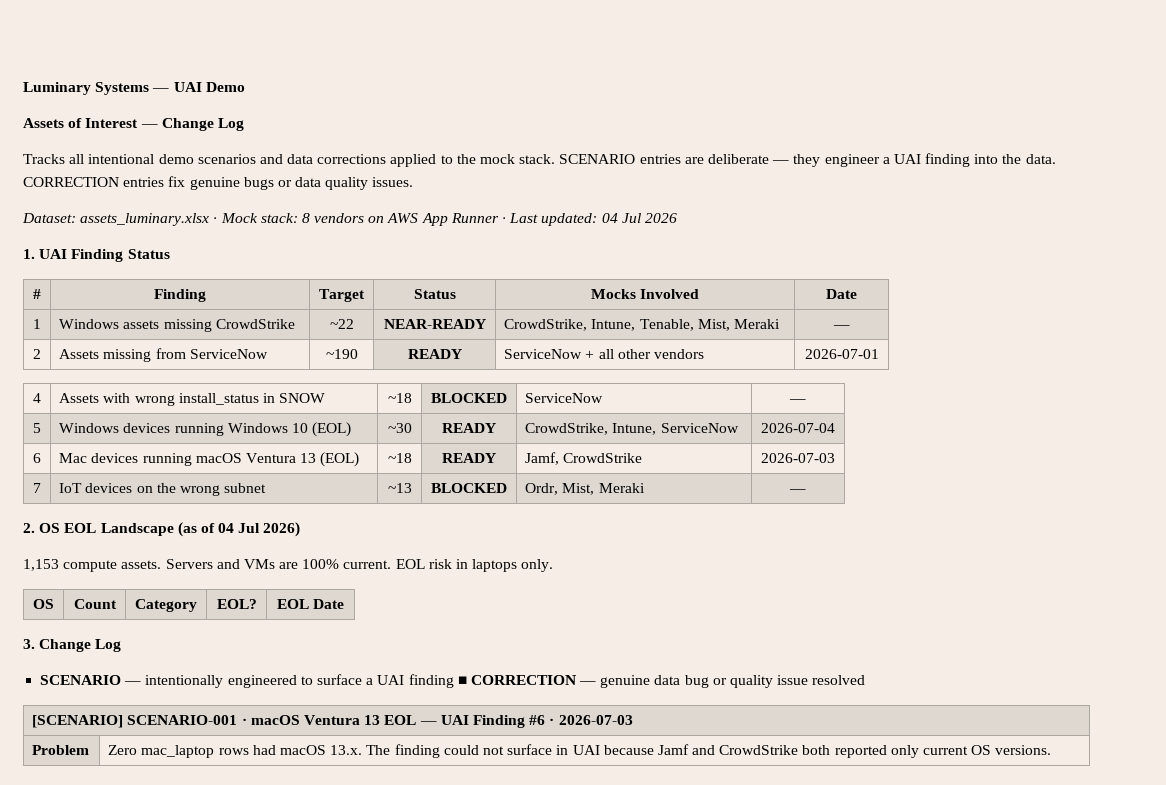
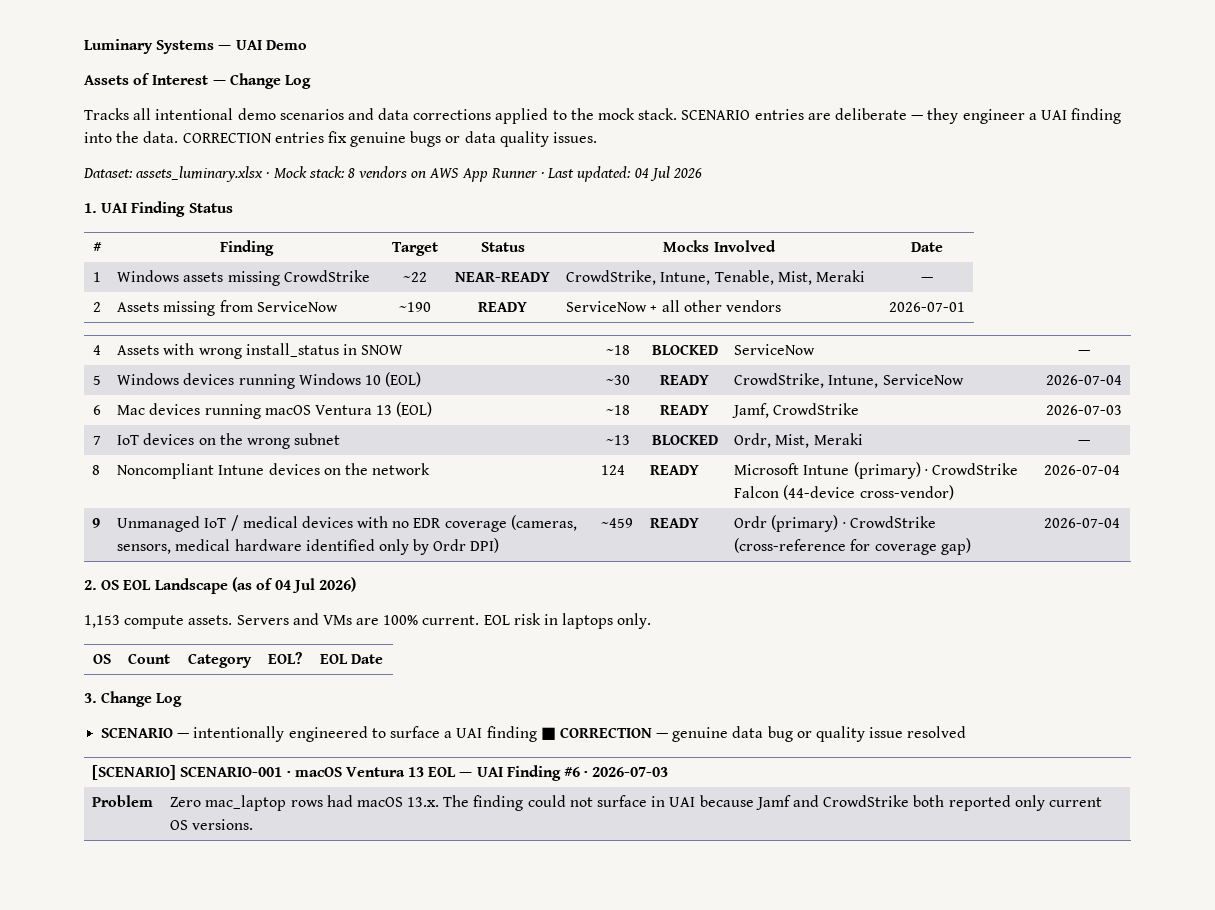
+ 8 | Noncompliant Intune devices on the network | 124 | READY | Microsoft Intune (primary) · CrowdStrike Falcon (44-device cross-vendor) | 2026-07-04
+ 9 | Unmanaged IoT / medical devices with no EDR coverage (cameras, sensors, medical hardware identified only by Ordr DPI) | ~459 | READY | Ordr (primary) · CrowdStrike (cross-reference for coverage gap) | 2026-07-04

